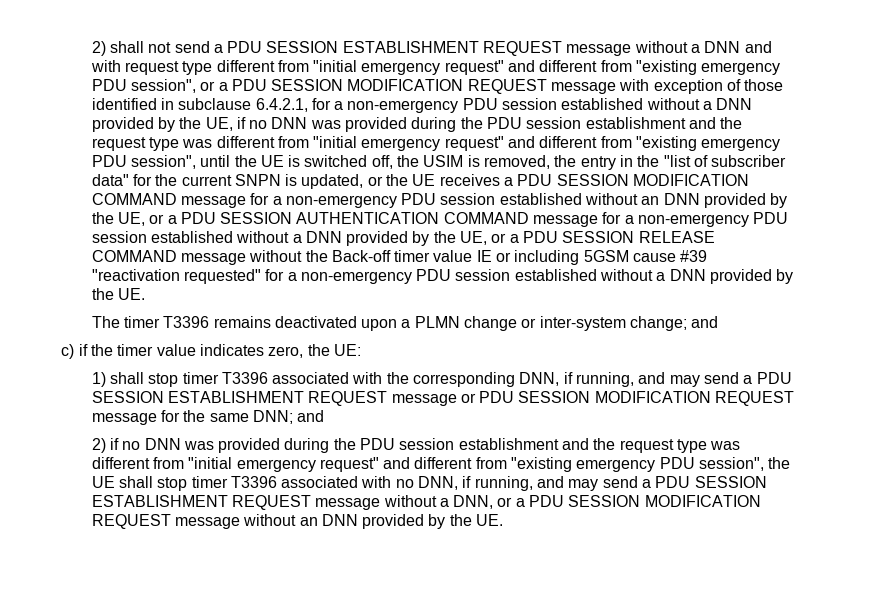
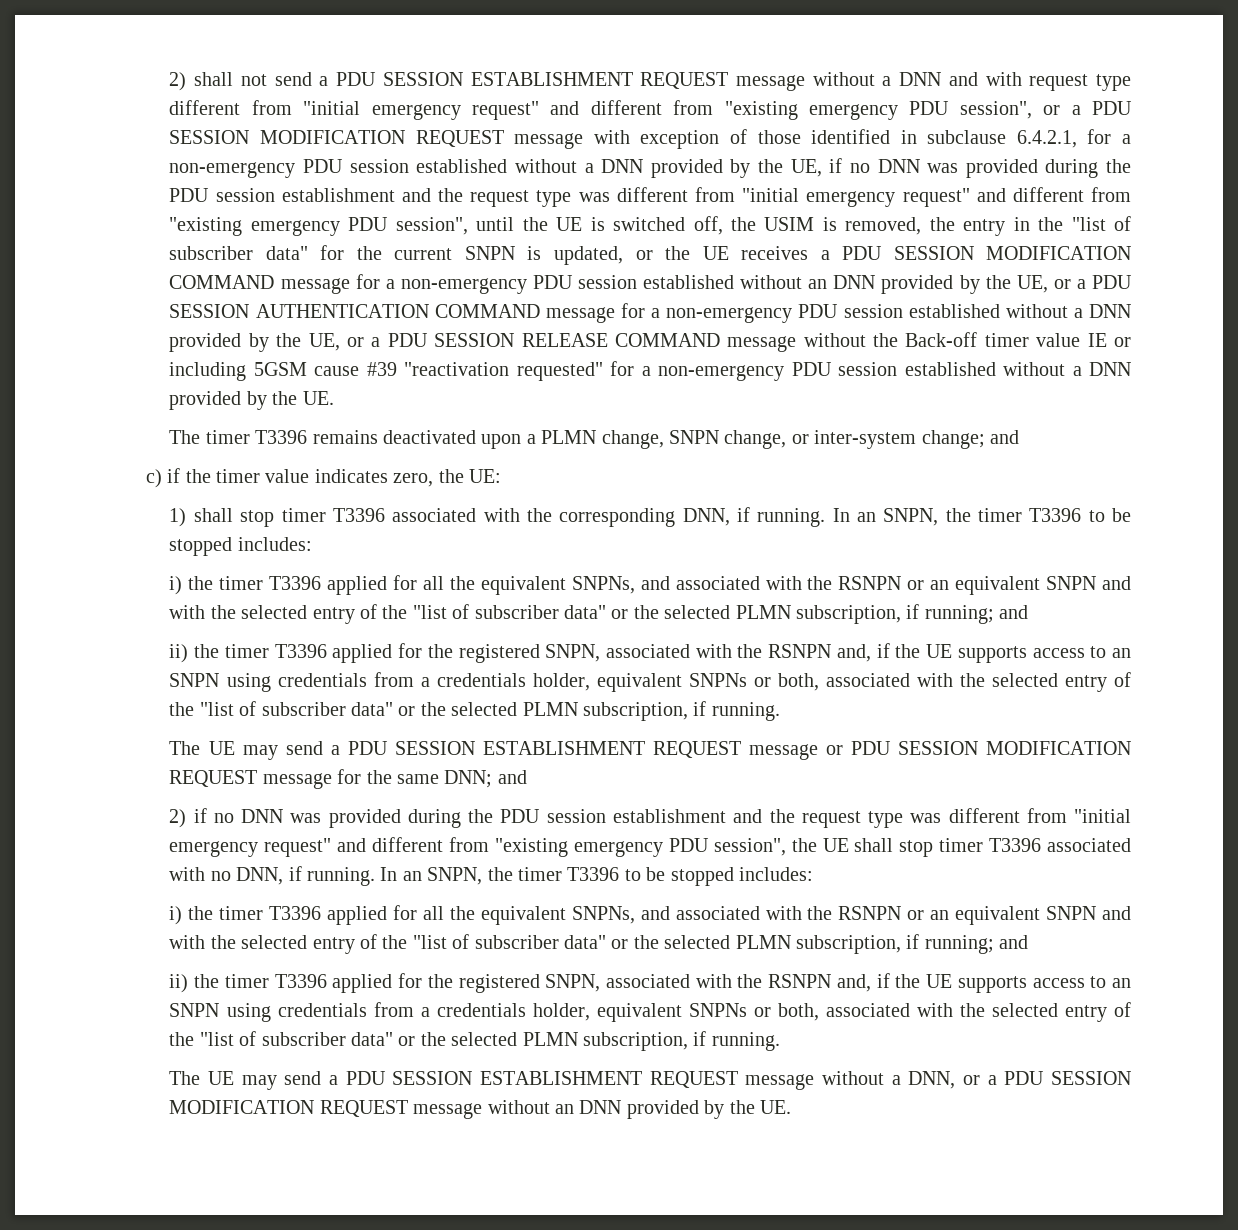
- The timer T3396 remains deactivated upon a PLMN change or inter-system change; and
+ The timer T3396 remains deactivated upon a PLMN change, SNPN change, or inter-system change; and
- 1) shall stop timer T3396 associated with the corresponding DNN, if running, and may send a PDU SESSION ESTABLISHMENT REQUEST message or PDU SESSION MODIFICATION REQUEST message for the same DNN; and
+ 1) shall stop timer T3396 associated with the corresponding DNN, if running. In an SNPN, the timer T3396 to be stopped includes:
+ i) the timer T3396 applied for all the equivalent SNPNs, and associated with the RSNPN or an equivalent SNPN and with the selected entry of the "list of subscriber data" or the selected PLMN subscription, if running; and
+ ii) the timer T3396 applied for the registered SNPN, associated with the RSNPN and, if the UE supports access to an SNPN using credentials from a credentials holder, equivalent SNPNs or both, associated with the selected entry of the "list of subscriber data" or the selected PLMN subscription, if running.
+ The UE may send a PDU SESSION ESTABLISHMENT REQUEST message or PDU SESSION MODIFICATION REQUEST message for the same DNN; and
- 2) if no DNN was provided during the PDU session establishment and the request type was different from "initial emergency request" and different from "existing emergency PDU session", the UE shall stop timer T3396 associated with no DNN, if running, and may send a PDU SESSION ESTABLISHMENT REQUEST message without a DNN, or a PDU SESSION MODIFICATION REQUEST message without an DNN provided by the UE.
+ 2) if no DNN was provided during the PDU session establishment and the request type was different from "initial emergency request" and different from "existing emergency PDU session", the UE shall stop timer T3396 associated with no DNN, if running. In an SNPN, the timer T3396 to be stopped includes:
+ i) the timer T3396 applied for all the equivalent SNPNs, and associated with the RSNPN or an equivalent SNPN and with the selected entry of the "list of subscriber data" or the selected PLMN subscription, if running; and
+ ii) the timer T3396 applied for the registered SNPN, associated with the RSNPN and, if the UE supports access to an SNPN using credentials from a credentials holder, equivalent SNPNs or both, associated with the selected entry of the "list of subscriber data" or the selected PLMN subscription, if running.
+ The UE may send a PDU SESSION ESTABLISHMENT REQUEST message without a DNN, or a PDU SESSION MODIFICATION REQUEST message without an DNN provided by the UE.

